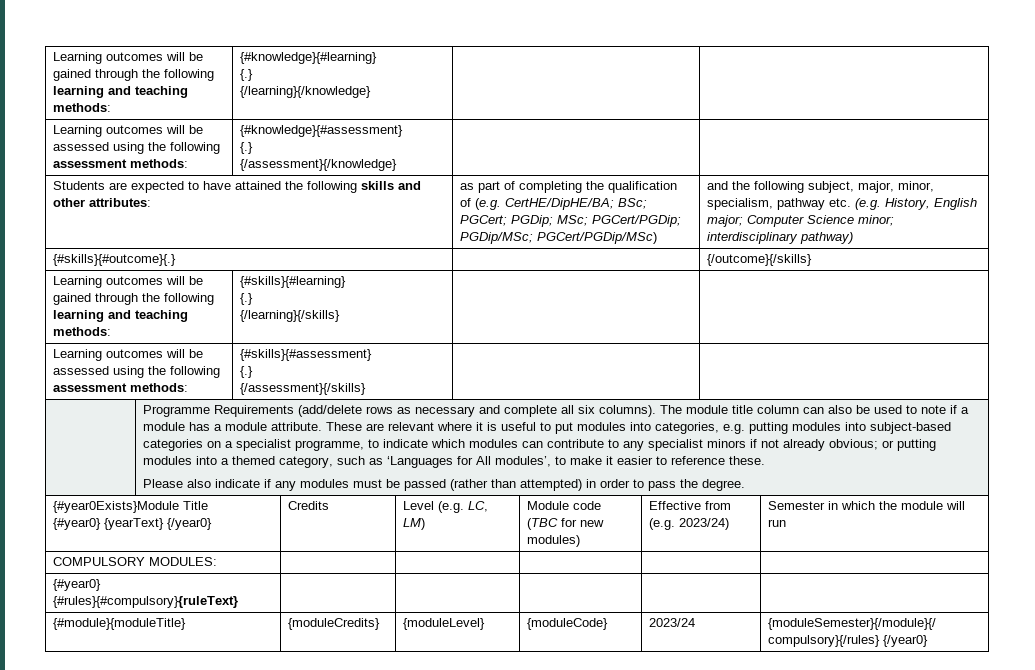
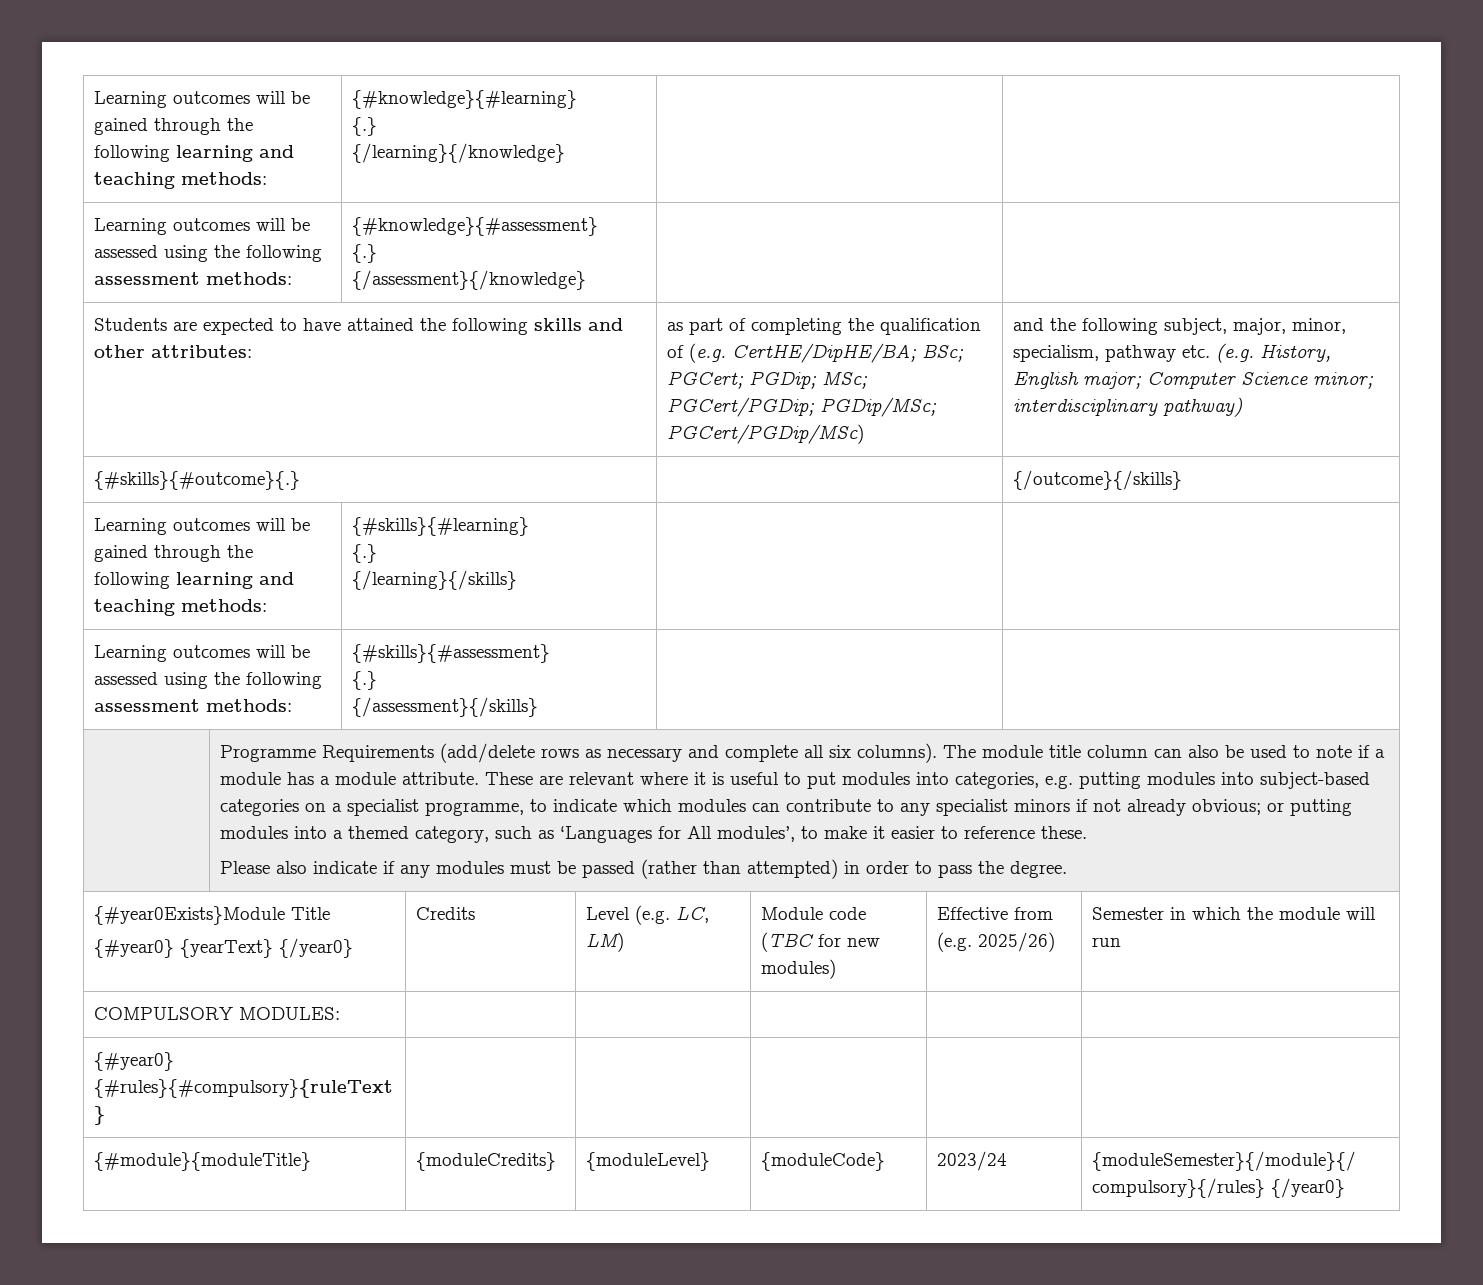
  {#year0Exists}Module Title
- {#year0} {yearText} {/year0} | Credits | Level (e.g. LC, LM) | Module code (TBC for new modules) | Effective from (e.g. 2023/24) | Semester in which the module will run
+ {#year0} {yearText} {/year0} | Credits | Level (e.g. LC, LM) | Module code (TBC for new modules) | Effective from (e.g. 2025/26) | Semester in which the module will run

